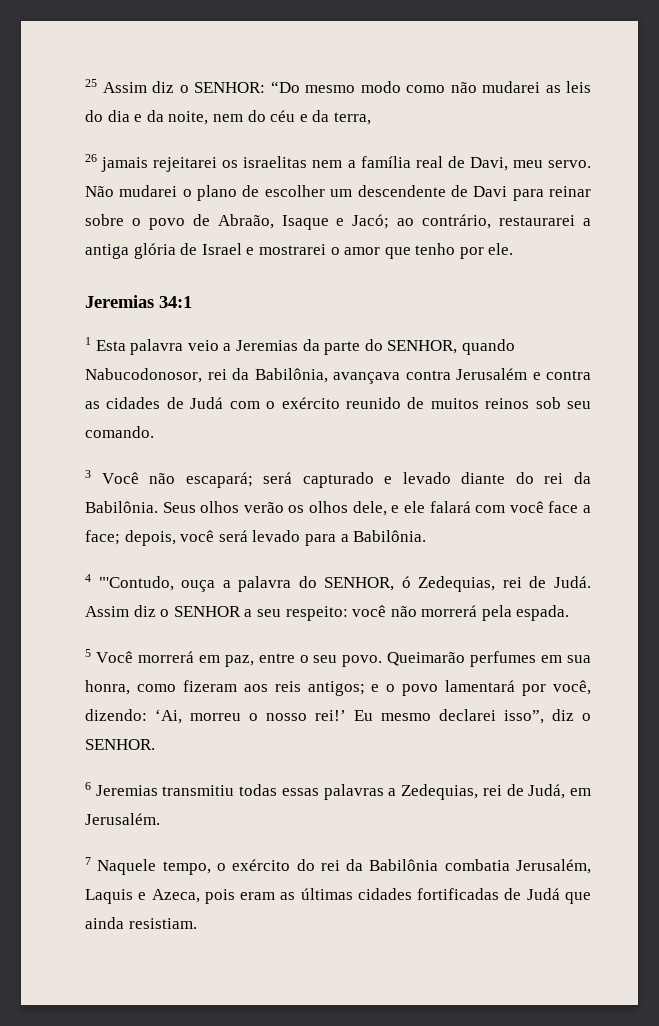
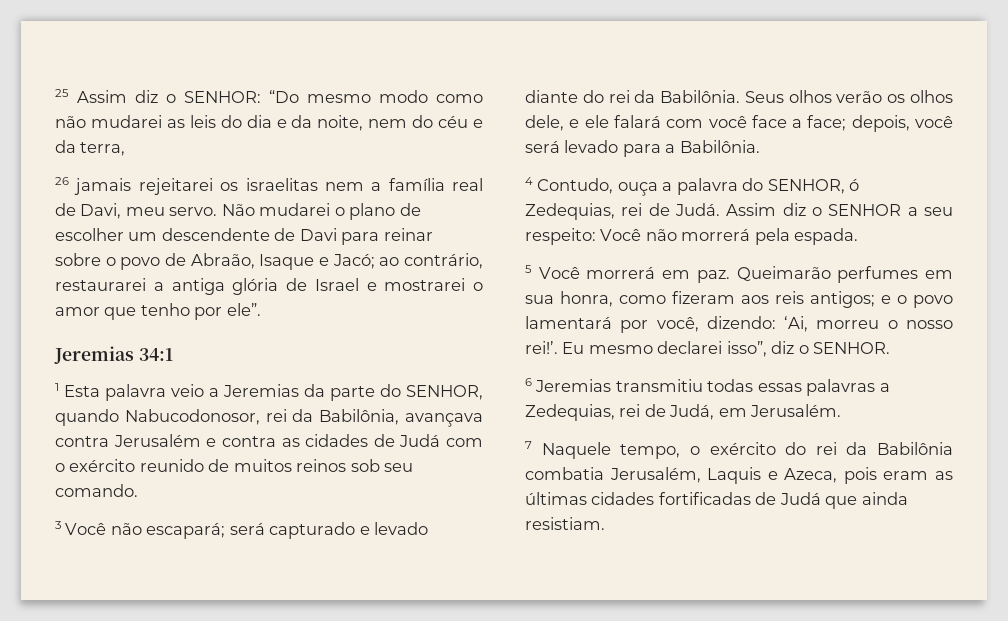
- Não mudarei o plano de escolher um descendente de Davi para reinar sobre o povo de Abraão, Isaque e Jacó; ao contrário, restaurarei a antiga glória de Israel e mostrarei o amor que tenho por ele.
+ Não mudarei o plano de escolher um descendente de Davi para reinar sobre o povo de Abraão, Isaque e Jacó; ao contrário, restaurarei a antiga glória de Israel e mostrarei o amor que tenho por ele”.
- 4 "'Contudo, ouça a palavra do SENHOR, ó Zedequias, rei de Judá.
+ 4 Contudo, ouça a palavra do SENHOR, ó Zedequias, rei de Judá.
- Assim diz o SENHOR a seu respeito: você não morrerá pela espada.
+ Assim diz o SENHOR a seu respeito: Você não morrerá pela espada.
- 5 Você morrerá em paz, entre o seu povo.
+ 5 Você morrerá em paz.
- Queimarão perfumes em sua honra, como fizeram aos reis antigos; e o povo lamentará por você, dizendo: ‘Ai, morreu o nosso rei!’
+ Queimarão perfumes em sua honra, como fizeram aos reis antigos; e o povo lamentará por você, dizendo: ‘Ai, morreu o nosso rei!’.

